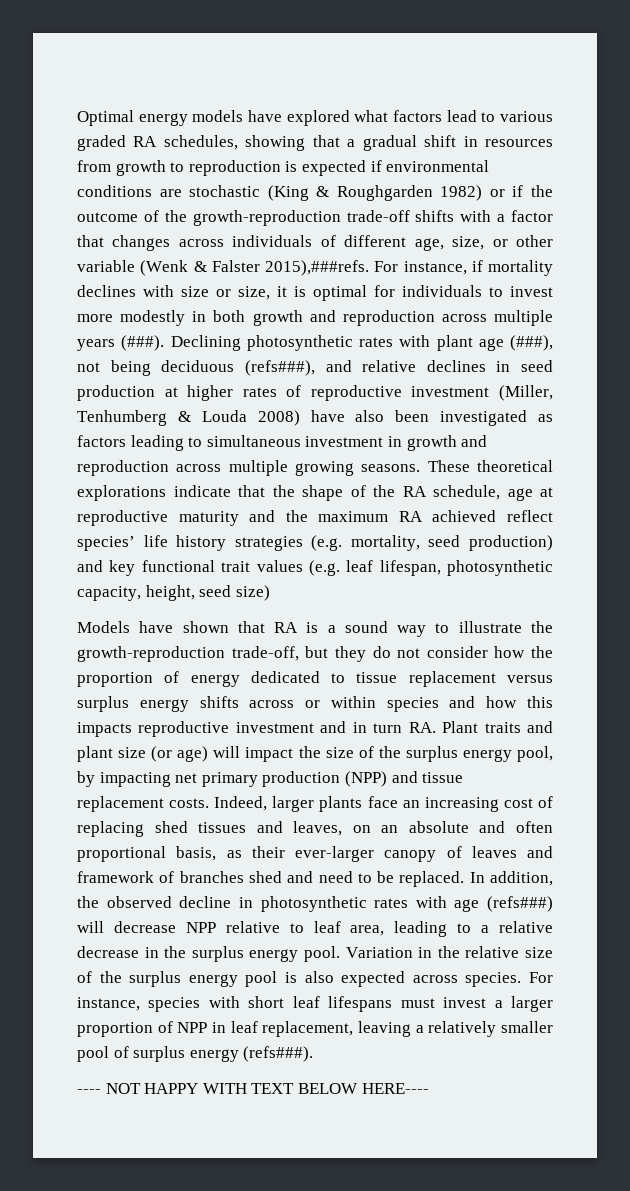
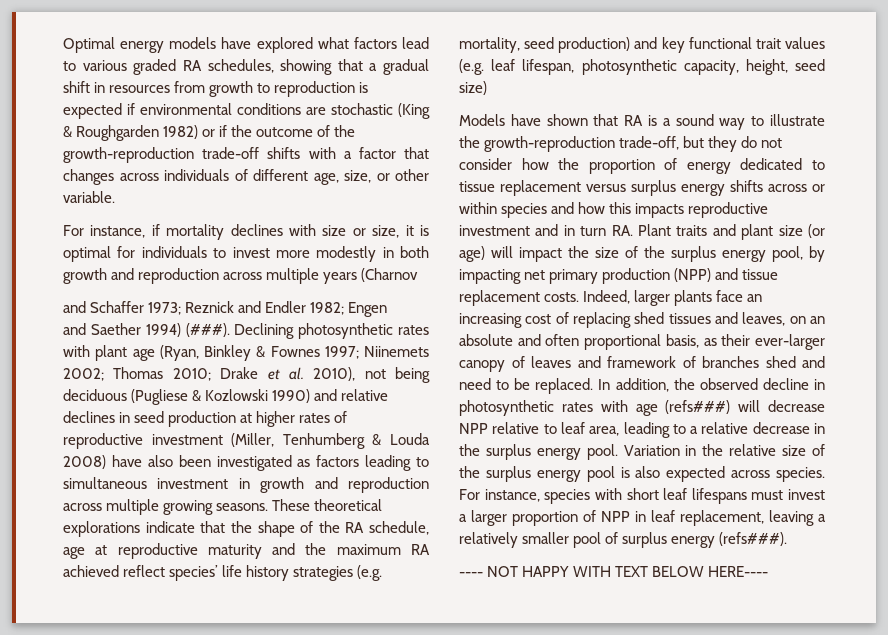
- Optimal energy models have explored what factors lead to various graded RA schedules, showing that a gradual shift in resources from growth to reproduction is expected if environmental conditions are stochastic (King & Roughgarden 1982) or if the outcome of the growth-reproduction trade-off shifts with a factor that changes across individuals of different age, size, or other variable (Wenk & Falster 2015),###refs. For instance, if mortality declines with size or size, it is optimal for individuals to invest more modestly in both growth and reproduction across multiple years (###).
+ Optimal energy models have explored what factors lead to various graded RA schedules, showing that a gradual shift in resources from growth to reproduction is expected if environmental conditions are stochastic (King & Roughgarden 1982) or if the outcome of the growth-reproduction trade-off shifts with a factor that changes across individuals of different age, size, or other variable.
+ For instance, if mortality declines with size or size, it is optimal for individuals to invest more modestly in both growth and reproduction across multiple years (Charnov
+ and Schaffer 1973; Reznick and Endler 1982; Engen
+ and Saether 1994) (###).
- Declining photosynthetic rates with plant age (###), not being deciduous (refs###), and relative declines in seed production at higher rates of reproductive investment (Miller, Tenhumberg & Louda 2008) have also been investigated as factors leading to simultaneous investment in growth and reproduction across multiple growing seasons.
+ Declining photosynthetic rates with plant age (Ryan, Binkley & Fownes 1997; Niinemets 2002; Thomas 2010; Drake et al. 2010), not being deciduous (Pugliese & Kozlowski 1990) and relative declines in seed production at higher rates of reproductive investment (Miller, Tenhumberg & Louda 2008) have also been investigated as factors leading to simultaneous investment in growth and reproduction across multiple growing seasons.

